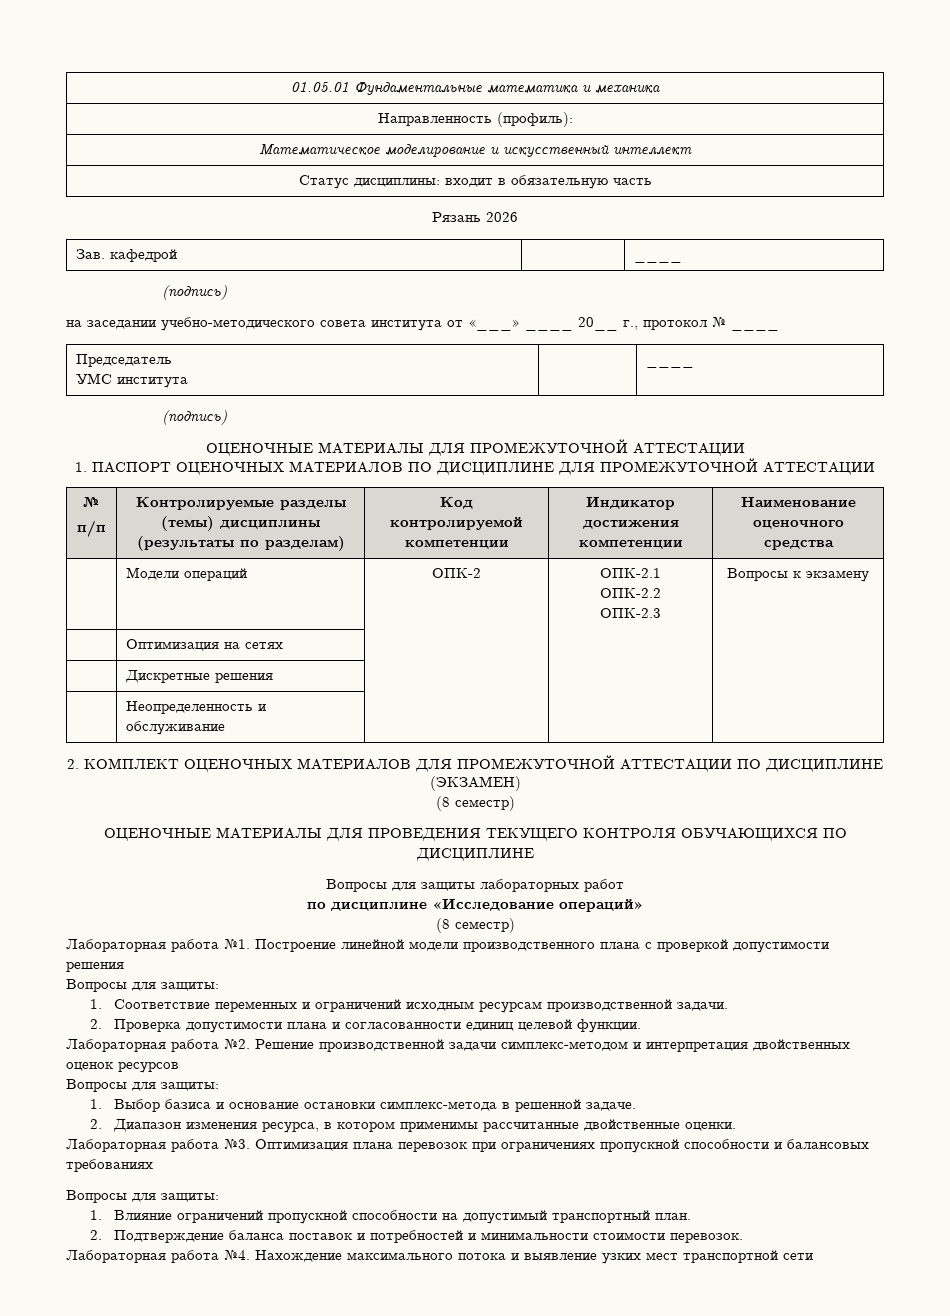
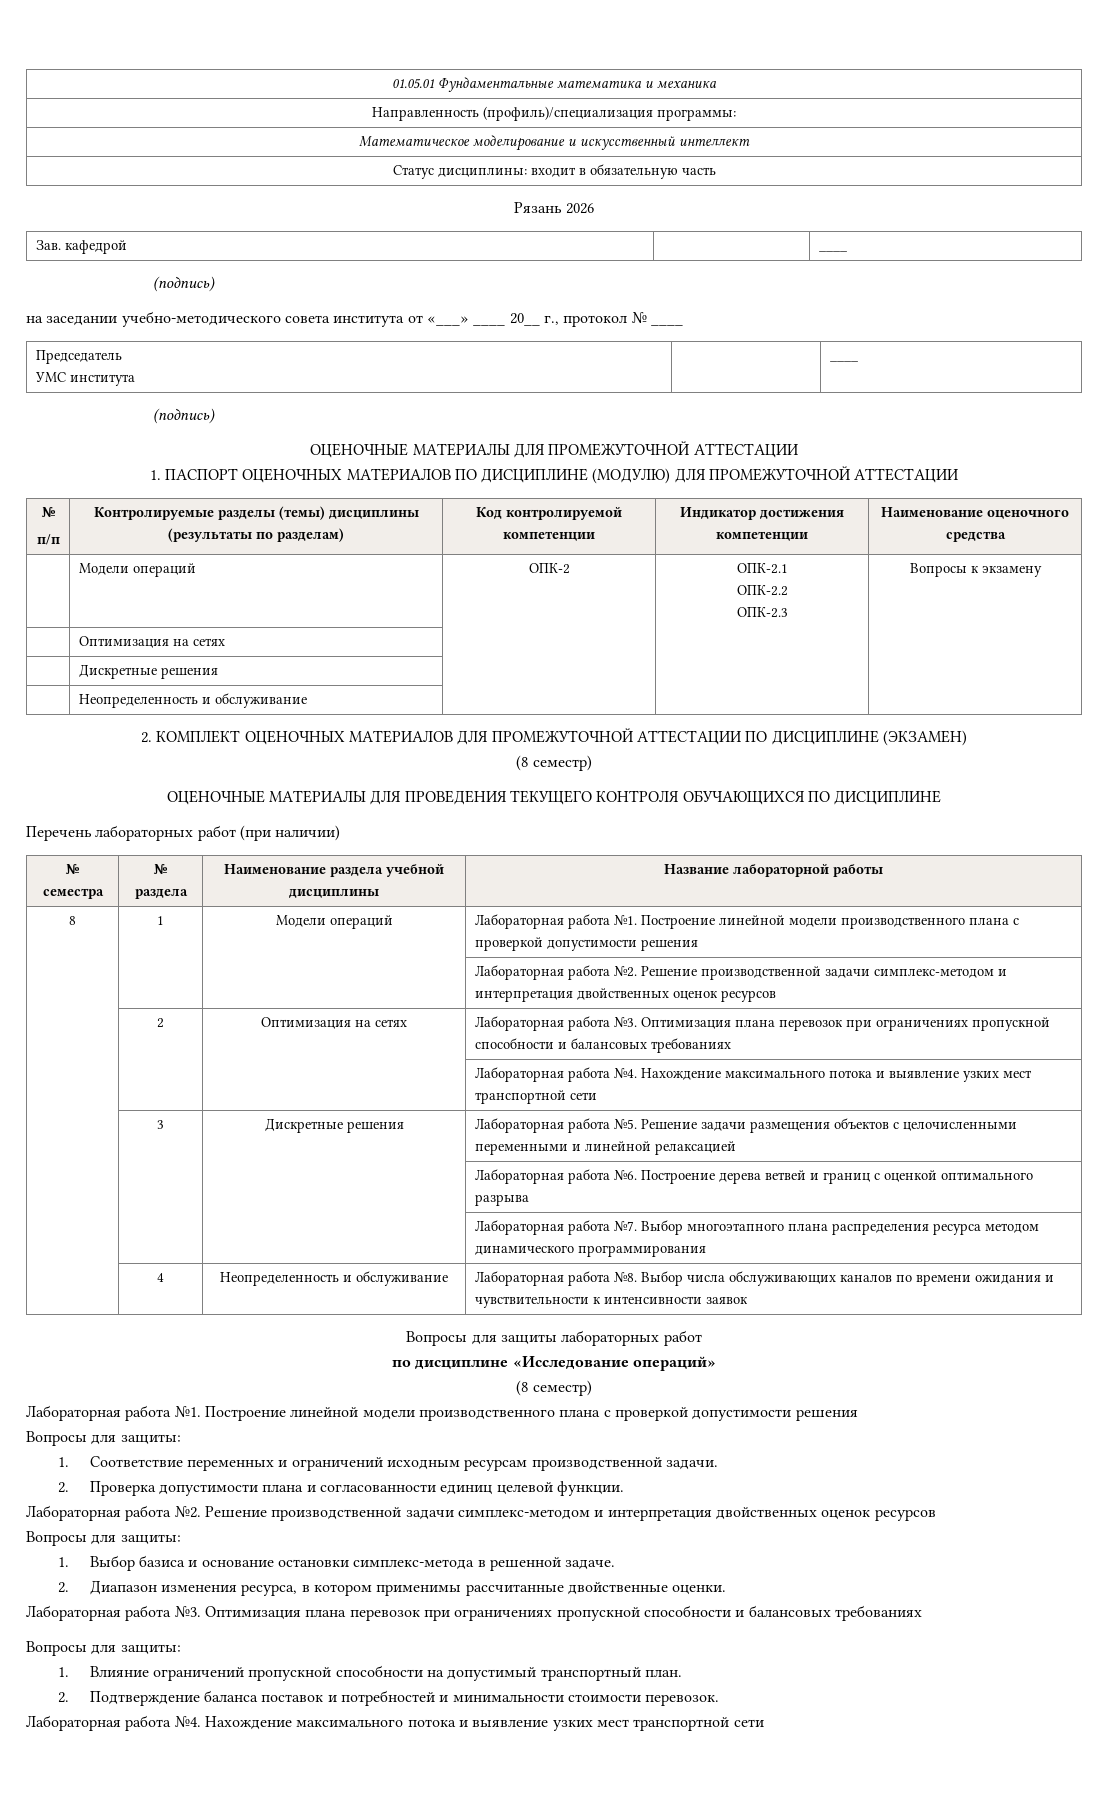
- Направленность (профиль):
+ Направленность (профиль)/специализация программы:
- 1. ПАСПОРТ ОЦЕНОЧНЫХ МАТЕРИАЛОВ ПО ДИСЦИПЛИНЕ ДЛЯ ПРОМЕЖУТОЧНОЙ АТТЕСТАЦИИ
+ 1. ПАСПОРТ ОЦЕНОЧНЫХ МАТЕРИАЛОВ ПО ДИСЦИПЛИНЕ (МОДУЛЮ) ДЛЯ ПРОМЕЖУТОЧНОЙ АТТЕСТАЦИИ
+ Перечень лабораторных работ (при наличии)
+ № семестра | № раздела | Наименование раздела учебной дисциплины | Название лабораторной работы
+ 8 | 1 | Модели операций | Лабораторная работа №1. Построение линейной модели производственного плана с проверкой допустимости решения
+ | | | Лабораторная работа №2. Решение производственной задачи симплекс-методом и интерпретация двойственных оценок ресурсов
+ | 2 | Оптимизация на сетях | Лабораторная работа №3. Оптимизация плана перевозок при ограничениях пропускной способности и балансовых требованиях
+ | | | Лабораторная работа №4. Нахождение максимального потока и выявление узких мест транспортной сети
+ | 3 | Дискретные решения | Лабораторная работа №5. Решение задачи размещения объектов с целочисленными переменными и линейной релаксацией
+ | | | Лабораторная работа №6. Построение дерева ветвей и границ с оценкой оптимального разрыва
+ | | | Лабораторная работа №7. Выбор многоэтапного плана распределения ресурса методом динамического программирования
+ | 4 | Неопределенность и обслуживание | Лабораторная работа №8. Выбор числа обслуживающих каналов по времени ожидания и чувствительности к интенсивности заявок

